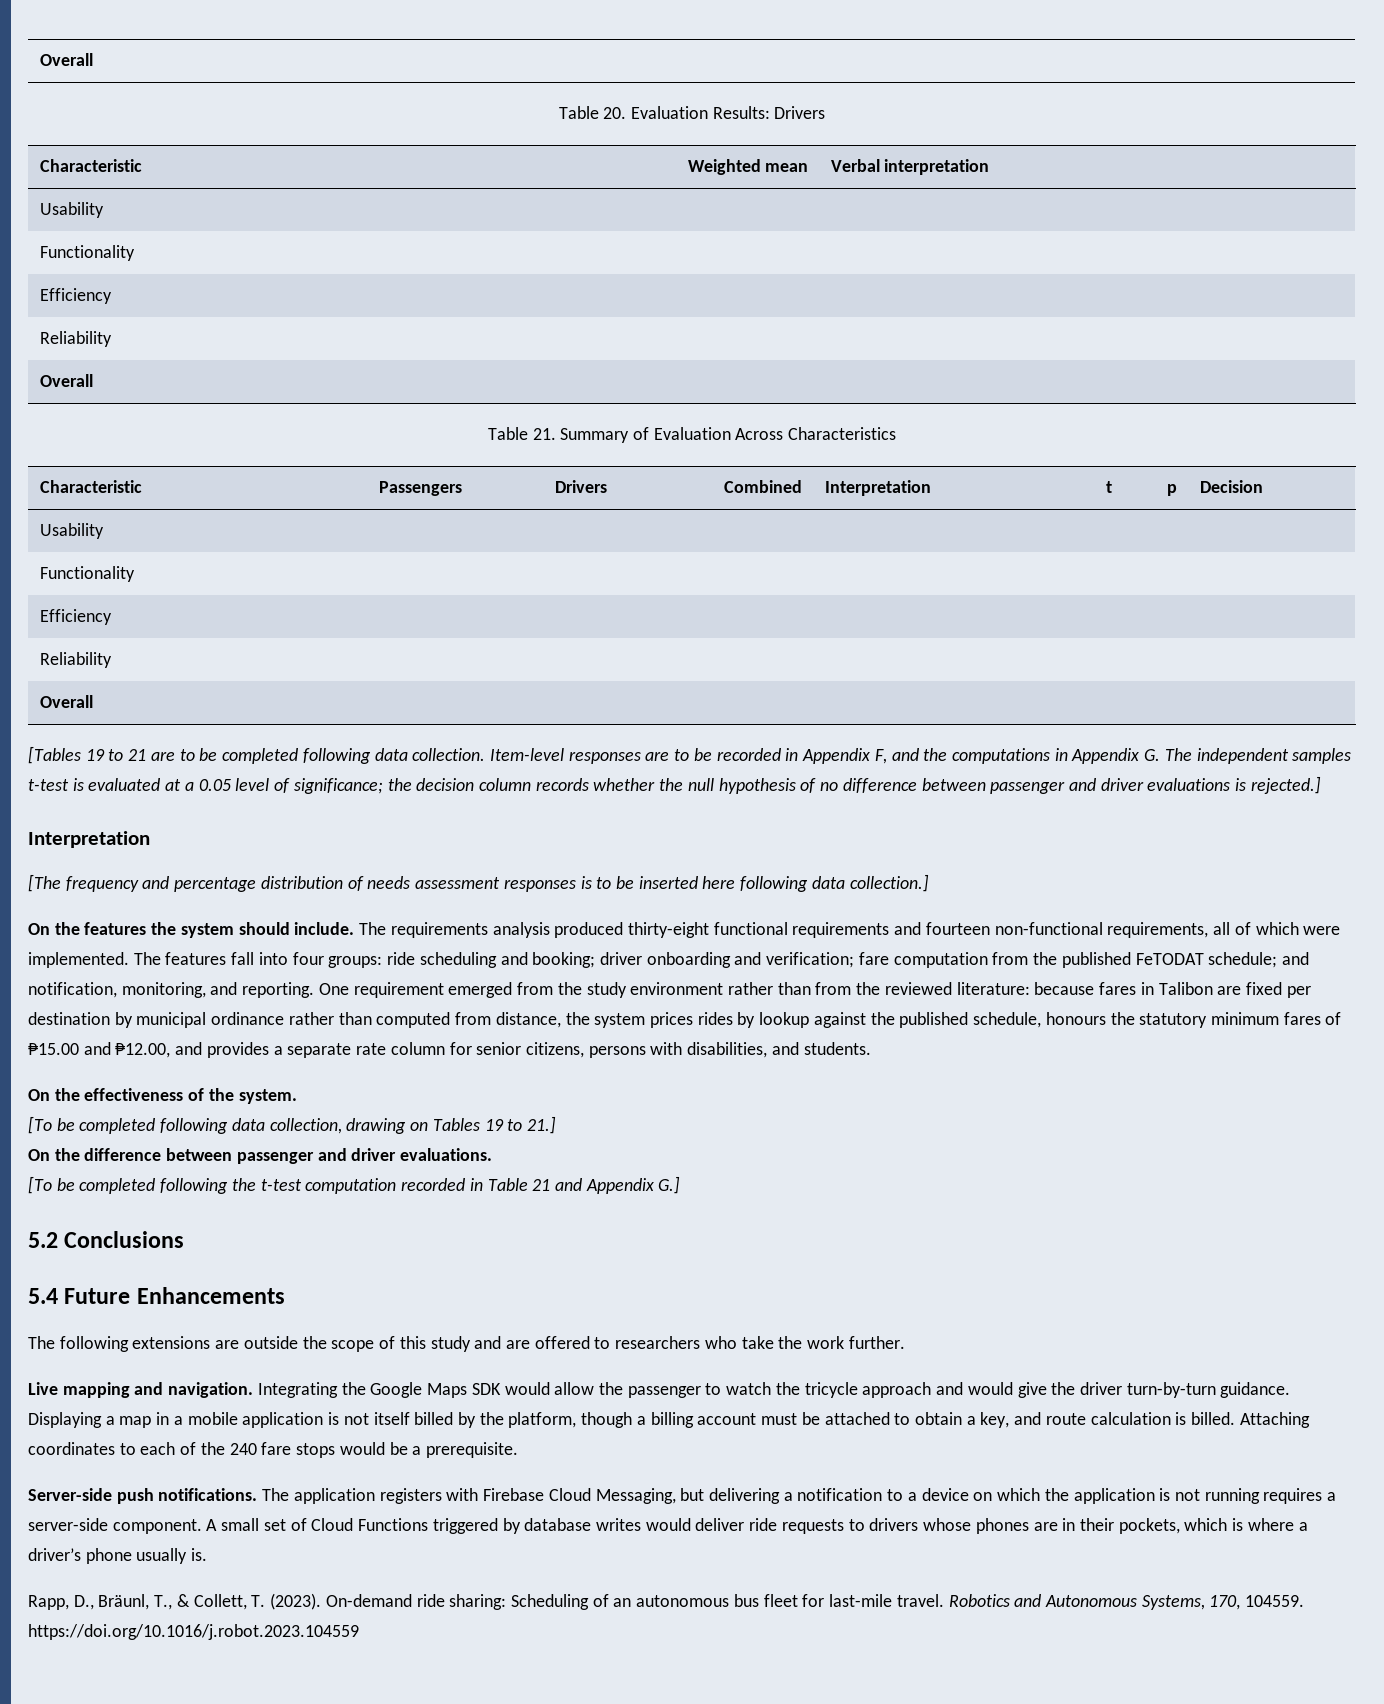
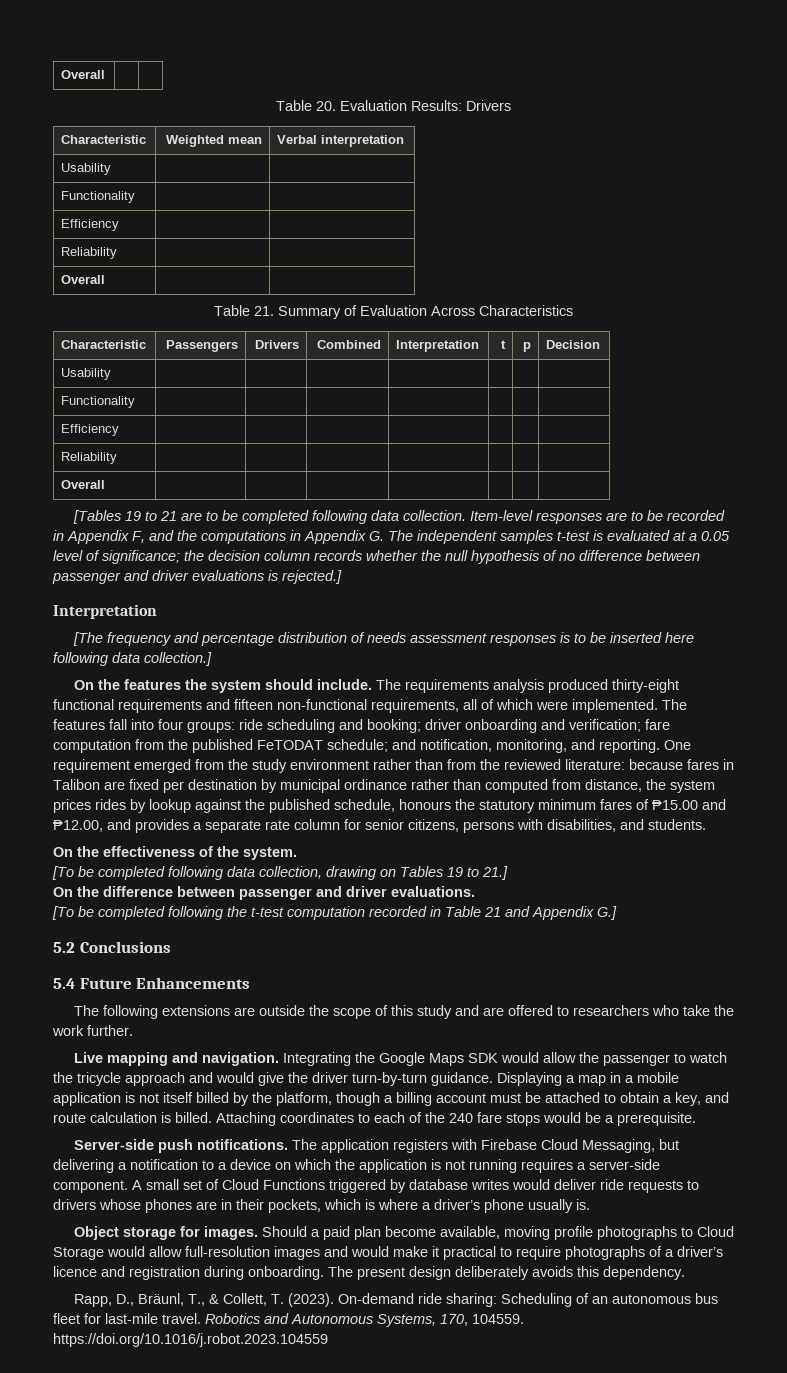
- The requirements analysis produced thirty-eight functional requirements and fourteen non-functional requirements, all of which were implemented.
+ The requirements analysis produced thirty-eight functional requirements and fifteen non-functional requirements, all of which were implemented.
+ Object storage for images. Should a paid plan become available, moving profile photographs to Cloud Storage would allow full-resolution images and would make it practical to require photographs of a driver’s licence and registration during onboarding. The present design deliberately avoids this dependency.

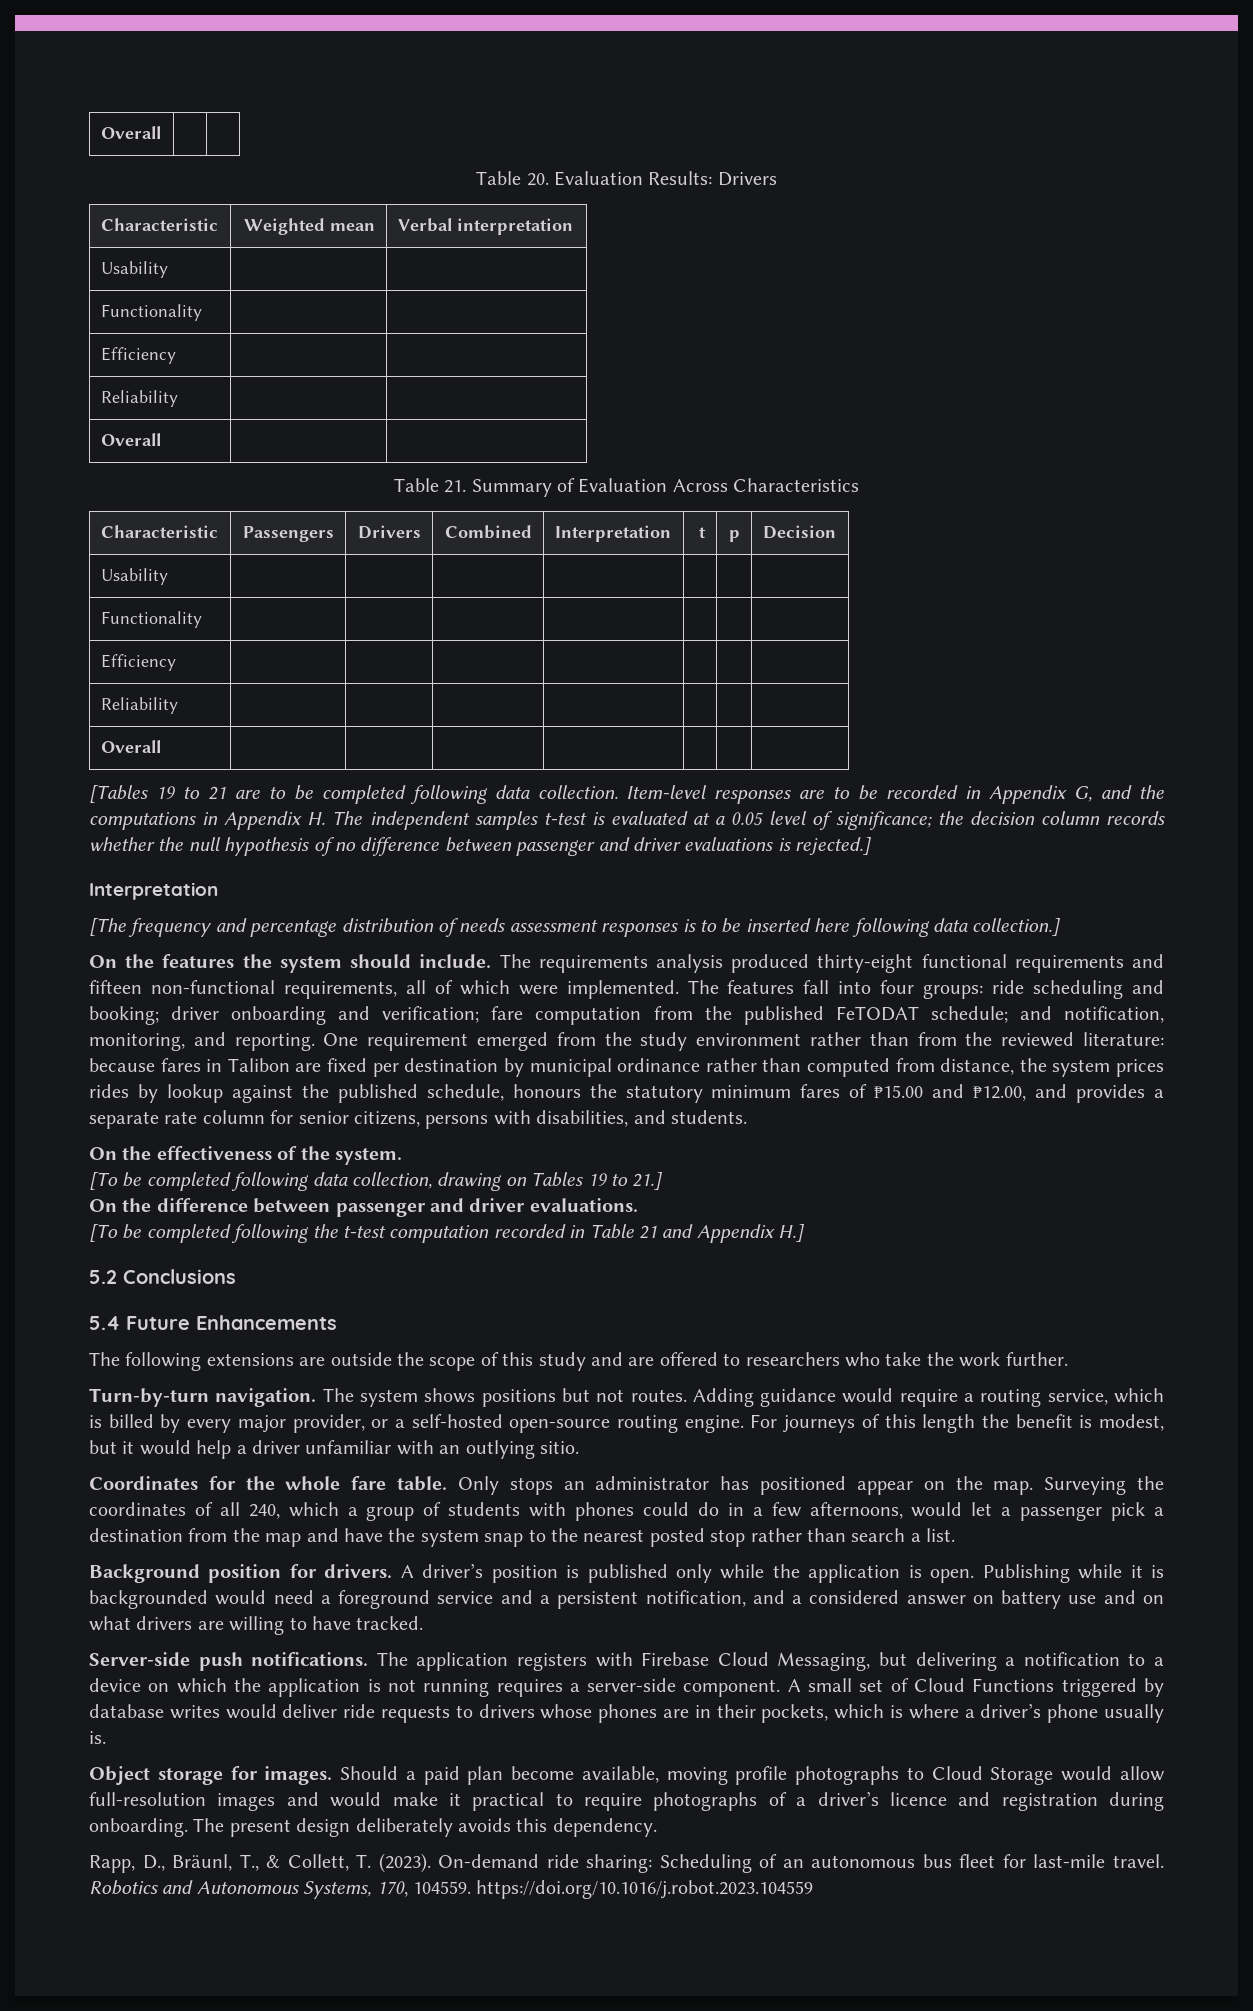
- Item-level responses are to be recorded in Appendix F, and the computations in Appendix G. The independent samples t-test is evaluated at a 0.05 level of significance; the decision column records whether the null hypothesis of no difference between passenger and driver evaluations is rejected.]
+ Item-level responses are to be recorded in Appendix G, and the computations in Appendix H. The independent samples t-test is evaluated at a 0.05 level of significance; the decision column records whether the null hypothesis of no difference between passenger and driver evaluations is rejected.]
- [To be completed following the t-test computation recorded in Table 21 and Appendix G.]
+ [To be completed following the t-test computation recorded in Table 21 and Appendix H.]
- Live mapping and navigation. Integrating the Google Maps SDK would allow the passenger to watch the tricycle approach and would give the driver turn-by-turn guidance. Displaying a map in a mobile application is not itself billed by the platform, though a billing account must be attached to obtain a key, and route calculation is billed. Attaching coordinates to each of the 240 fare stops would be a prerequisite.
+ Turn-by-turn navigation. The system shows positions but not routes. Adding guidance would require a routing service, which is billed by every major provider, or a self-hosted open-source routing engine. For journeys of this length the benefit is modest, but it would help a driver unfamiliar with an outlying sitio.
+ Coordinates for the whole fare table. Only stops an administrator has positioned appear on the map. Surveying the coordinates of all 240, which a group of students with phones could do in a few afternoons, would let a passenger pick a destination from the map and have the system snap to the nearest posted stop rather than search a list.
+ Background position for drivers. A driver’s position is published only while the application is open. Publishing while it is backgrounded would need a foreground service and a persistent notification, and a considered answer on battery use and on what drivers are willing to have tracked.

